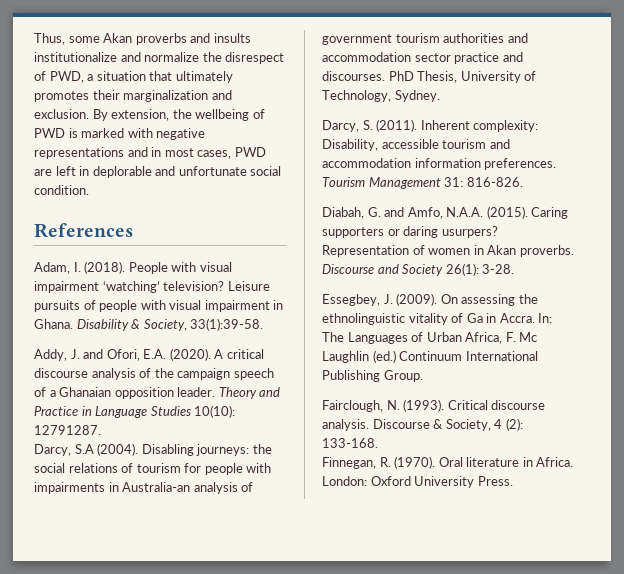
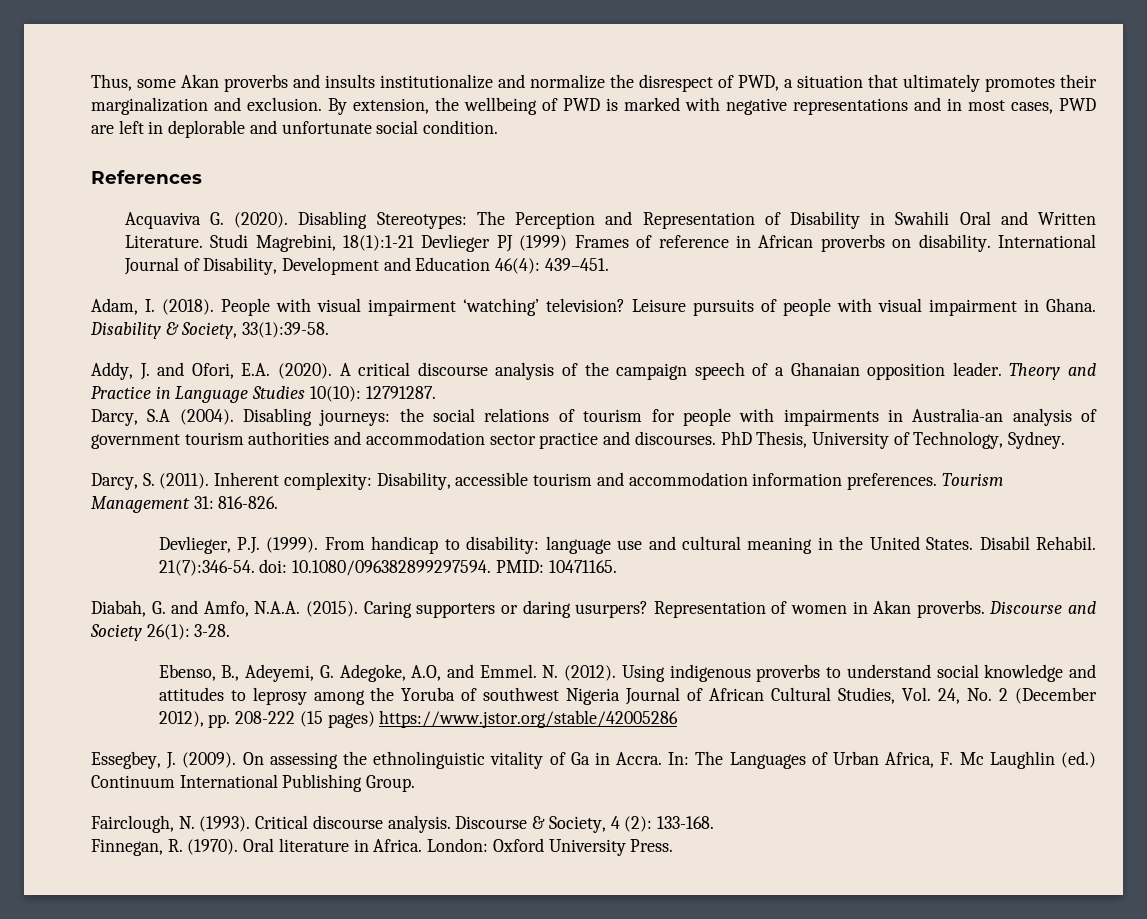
+ Acquaviva G. (2020). Disabling Stereotypes: The Perception and Representation of Disability in Swahili Oral and Written Literature. Studi Magrebini, 18(1):1-21 Devlieger PJ (1999) Frames of reference in African proverbs on disability. International Journal of Disability, Development and Education 46(4): 439–451.
+ Devlieger, P.J. (1999). From handicap to disability: language use and cultural meaning in the United States. Disabil Rehabil. 21(7):346-54. doi: 10.1080/096382899297594. PMID: 10471165.
+ Ebenso, B., Adeyemi, G. Adegoke, A.O, and Emmel. N. (2012). Using indigenous proverbs to understand social knowledge and attitudes to leprosy among the Yoruba of southwest Nigeria Journal of African Cultural Studies, Vol. 24, No. 2 (December 2012), pp. 208-222 (15 pages) https://www.jstor.org/stable/42005286

